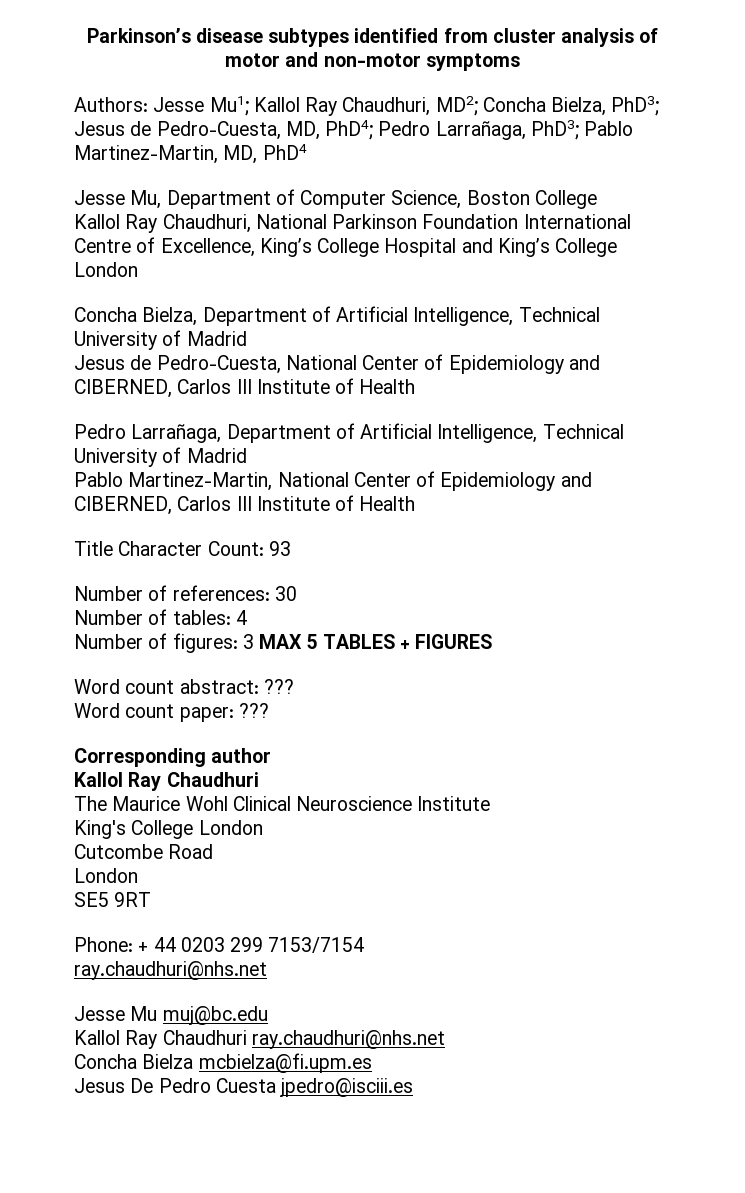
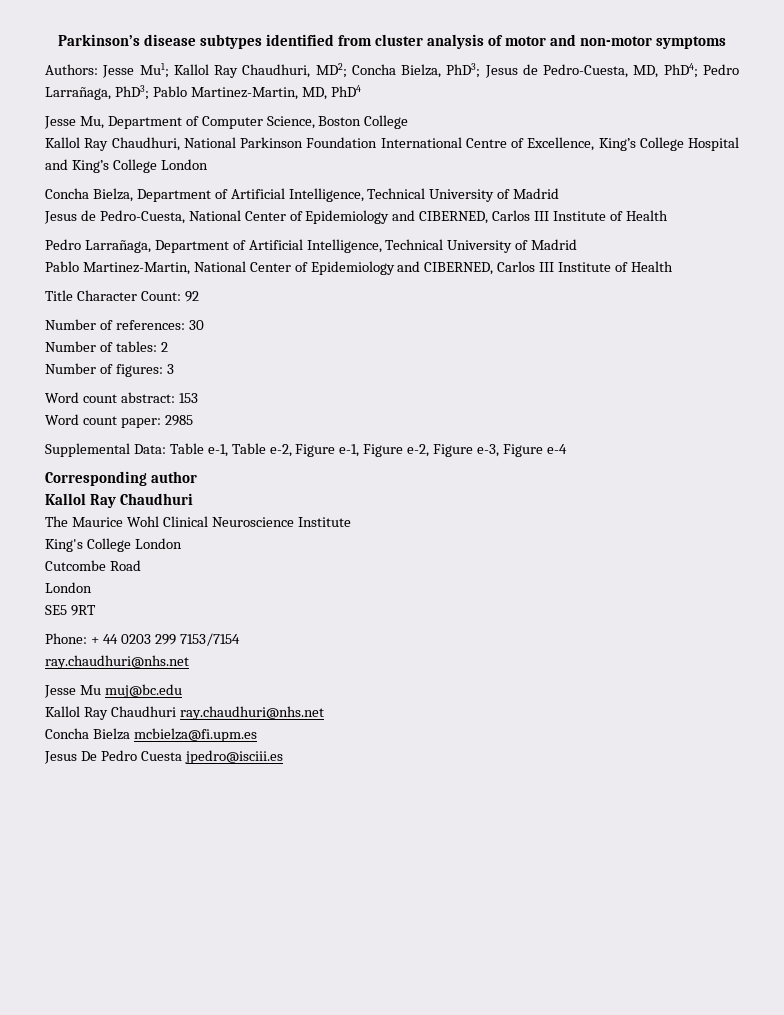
- Title Character Count: 93
+ Title Character Count: 92
- Number of tables: 4
+ Number of tables: 2
- Number of figures: 3 MAX 5 TABLES + FIGURES
+ Number of figures: 3
- Word count abstract: ???
+ Word count abstract: 153
- Word count paper: ???
+ Word count paper: 2985
+ Supplemental Data: Table e-1, Table e-2, Figure e-1, Figure e-2, Figure e-3, Figure e-4

